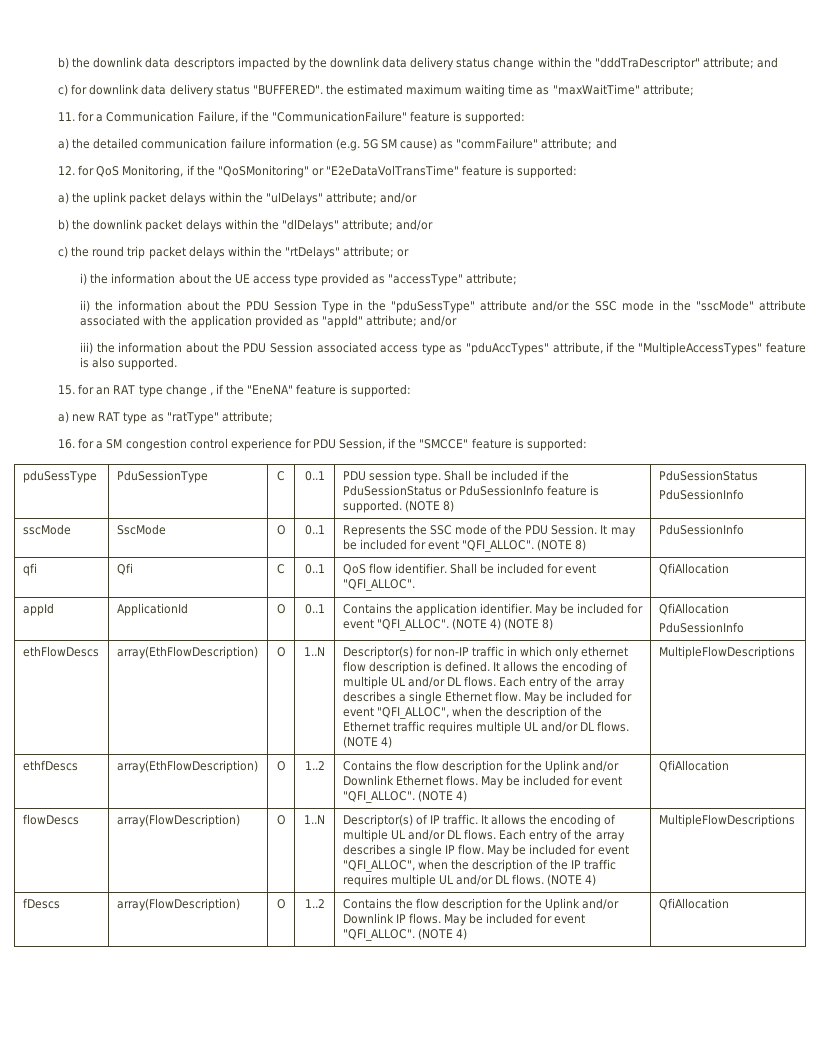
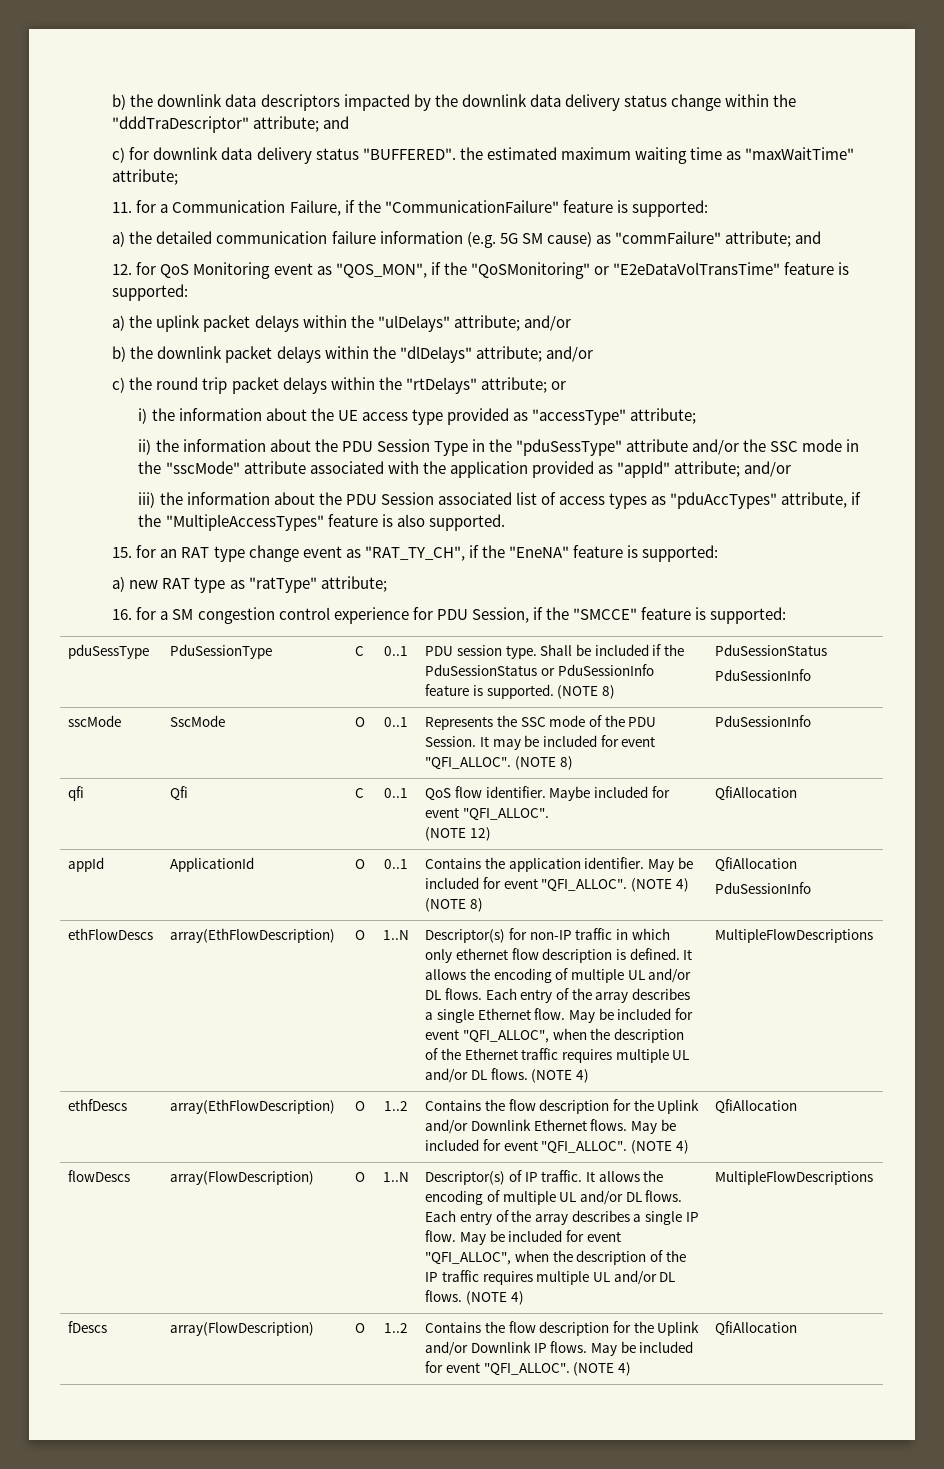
- 12. for QoS Monitoring, if the "QoSMonitoring" or "E2eDataVolTransTime" feature is supported:
+ 12. for QoS Monitoring event as "QOS_MON", if the "QoSMonitoring" or "E2eDataVolTransTime" feature is supported:
- iii) the information about the PDU Session associated access type as "pduAccTypes" attribute, if the "MultipleAccessTypes" feature is also supported.
+ iii) the information about the PDU Session associated list of access types as "pduAccTypes" attribute, if the "MultipleAccessTypes" feature is also supported.
- 15. for an RAT type change , if the "EneNA" feature is supported:
+ 15. for an RAT type change event as "RAT_TY_CH", if the "EneNA" feature is supported:
- qfi | Qfi | C | 0..1 | QoS flow identifier. Shall be included for event "QFI_ALLOC". | QfiAllocation
+ qfi | Qfi | C | 0..1 | QoS flow identifier. Maybe included for event "QFI_ALLOC".
+ (NOTE 12) | QfiAllocation

